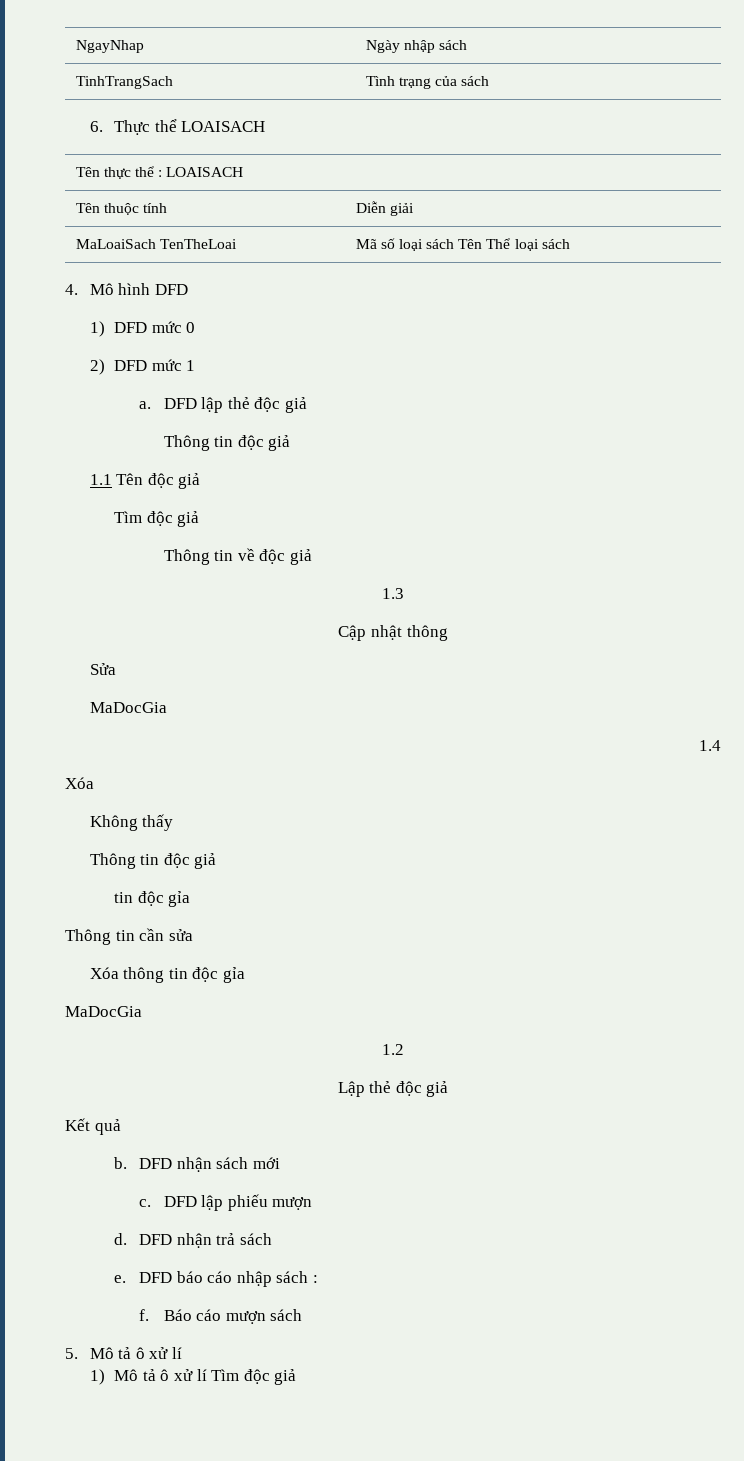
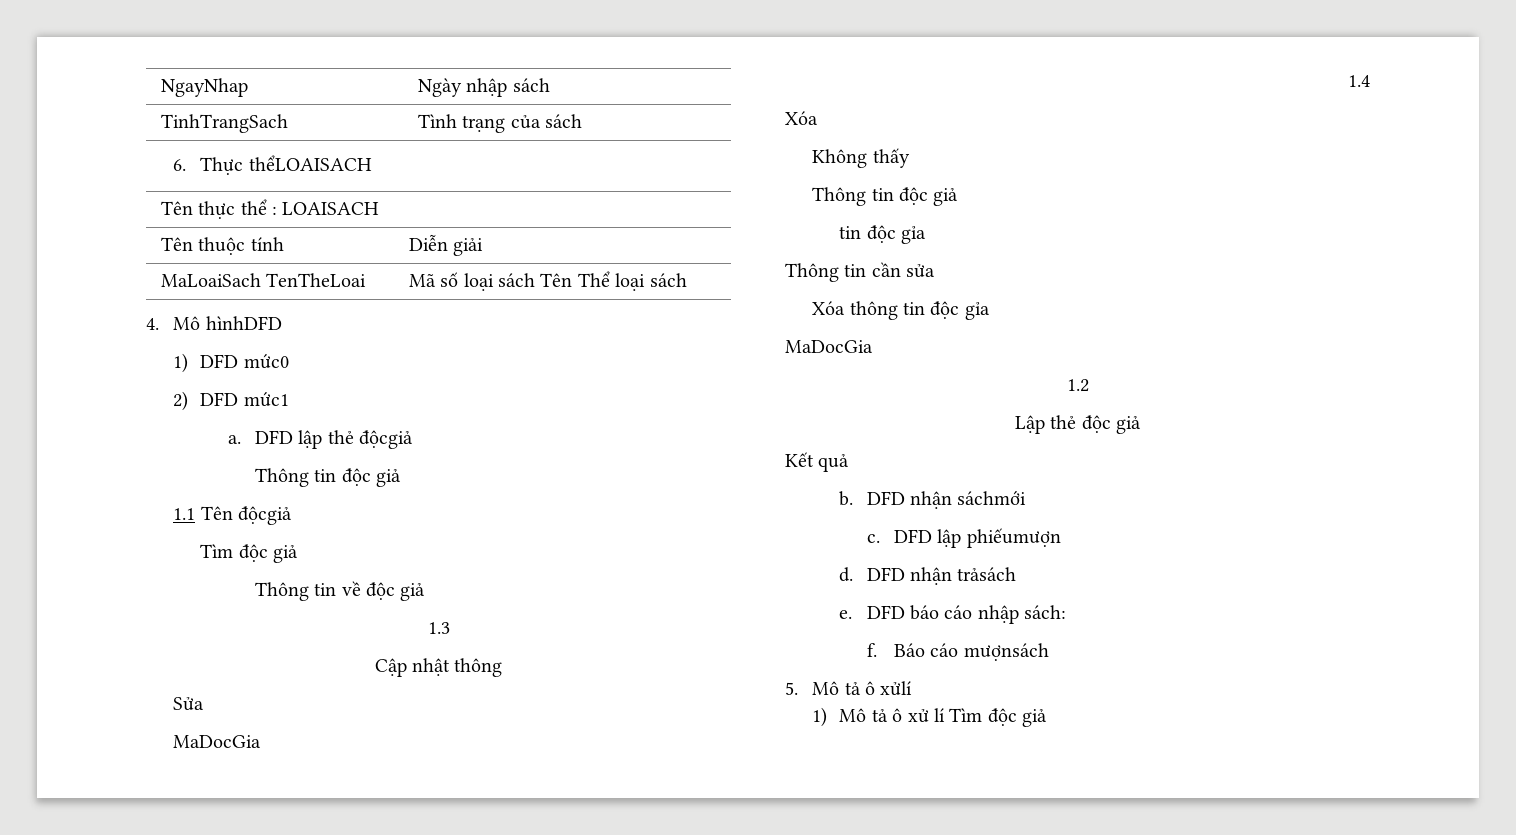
- 6. Thực thể LOAISACH
+ 6. Thực thểLOAISACH
- 4. Mô hình DFD
+ 4. Mô hìnhDFD
- 1) DFD mức 0
+ 1) DFD mức0
- 2) DFD mức 1
+ 2) DFD mức1
- DFD lập thẻ độc giả
+ DFD lập thẻ độcgiả
- 1.1 Tên độc giả
+ 1.1 Tên độcgiả
- DFD nhận sách mới
+ DFD nhận sáchmới
- DFD lập phiếu mượn
+ DFD lập phiếumượn
- DFD nhận trả sách
+ DFD nhận trảsách
- DFD báo cáo nhập sách :
+ DFD báo cáo nhập sách:
- Báo cáo mượn sách
+ Báo cáo mượnsách
- 5. Mô tả ô xử lí
+ 5. Mô tả ô xửlí

